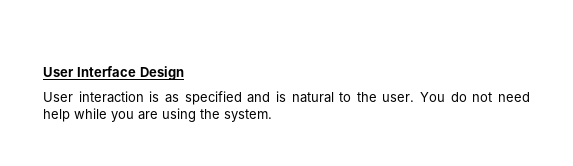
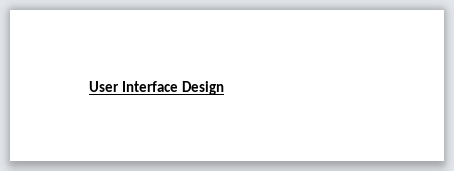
- User interaction is as specified and is natural to the user. You do not need help while you are using the system.

